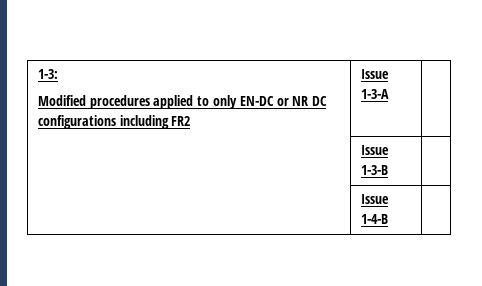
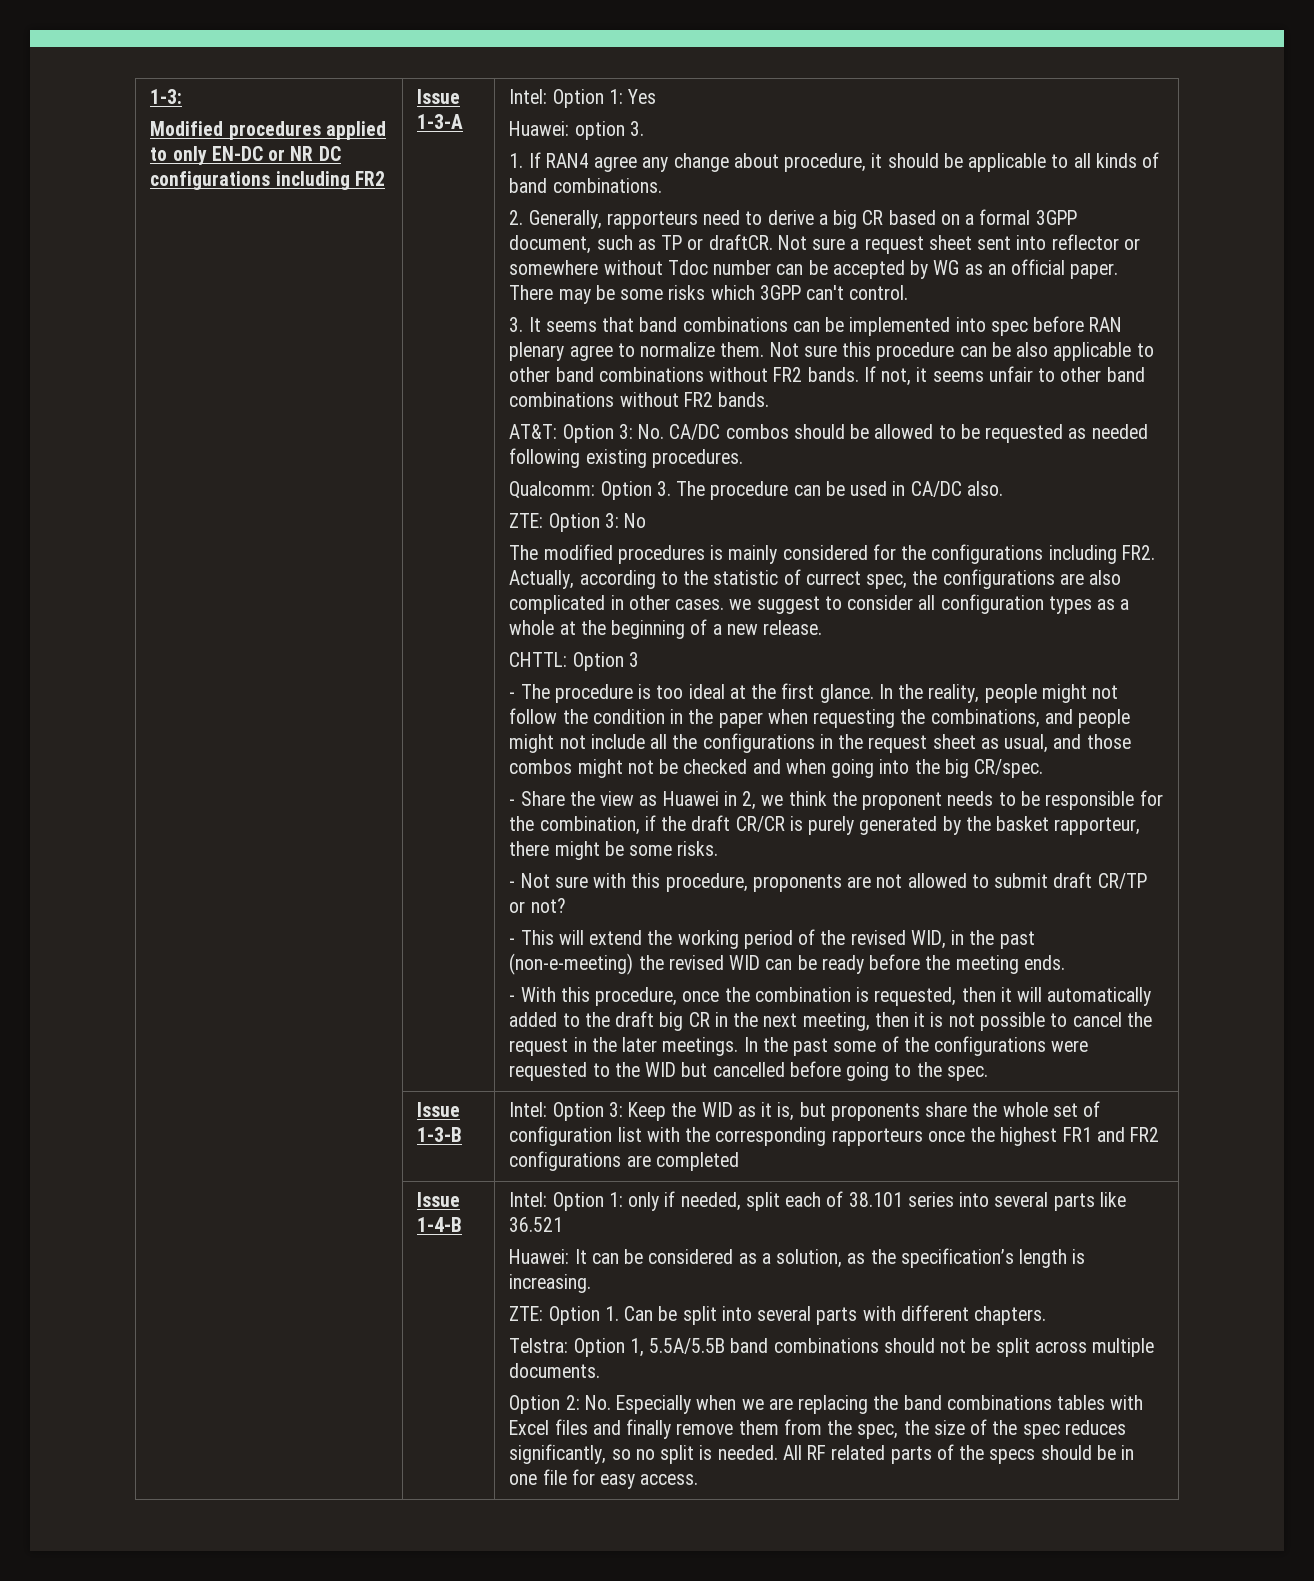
- | Issue 1-3-B |
- | Issue 1-4-B |
+ Intel: Option 1: Yes
+ Huawei: option 3.
+ 1. If RAN4 agree any change about procedure, it should be applicable to all kinds of band combinations.
+ 2. Generally, rapporteurs need to derive a big CR based on a formal 3GPP document, such as TP or draftCR. Not sure a request sheet sent into reflector or somewhere without Tdoc number can be accepted by WG as an official paper. There may be some risks which 3GPP can't control.
+ 3. It seems that band combinations can be implemented into spec before RAN plenary agree to normalize them. Not sure this procedure can be also applicable to other band combinations without FR2 bands. If not, it seems unfair to other band combinations without FR2 bands.
+ AT&T: Option 3: No. CA/DC combos should be allowed to be requested as needed following existing procedures.
+ Qualcomm: Option 3. The procedure can be used in CA/DC also.
+ ZTE: Option 3: No
+ The modified procedures is mainly considered for the configurations including FR2. Actually, according to the statistic of currect spec, the configurations are also complicated in other cases. we suggest to consider all configuration types as a whole at the beginning of a new release.
+ CHTTL: Option 3
+ - The procedure is too ideal at the first glance. In the reality, people might not follow the condition in the paper when requesting the combinations, and people might not include all the configurations in the request sheet as usual, and those combos might not be checked and when going into the big CR/spec.
+ - Share the view as Huawei in 2, we think the proponent needs to be responsible for the combination, if the draft CR/CR is purely generated by the basket rapporteur, there might be some risks.
+ - Not sure with this procedure, proponents are not allowed to submit draft CR/TP or not?
+ - This will extend the working period of the revised WID, in the past (non-e-meeting) the revised WID can be ready before the meeting ends.
+ - With this procedure, once the combination is requested, then it will automatically added to the draft big CR in the next meeting, then it is not possible to cancel the request in the later meetings. In the past some of the configurations were requested to the WID but cancelled before going to the spec.
+ | Issue 1-3-B | Intel: Option 3: Keep the WID as it is, but proponents share the whole set of configuration list with the corresponding rapporteurs once the highest FR1 and FR2 configurations are completed
+ | Issue 1-4-B | Intel: Option 1: only if needed, split each of 38.101 series into several parts like 36.521
+ Huawei: It can be considered as a solution, as the specification’s length is increasing.
+ ZTE: Option 1. Can be split into several parts with different chapters.
+ Telstra: Option 1, 5.5A/5.5B band combinations should not be split across multiple documents.
+ Option 2: No. Especially when we are replacing the band combinations tables with Excel files and finally remove them from the spec, the size of the spec reduces significantly, so no split is needed. All RF related parts of the specs should be in one file for easy access.

